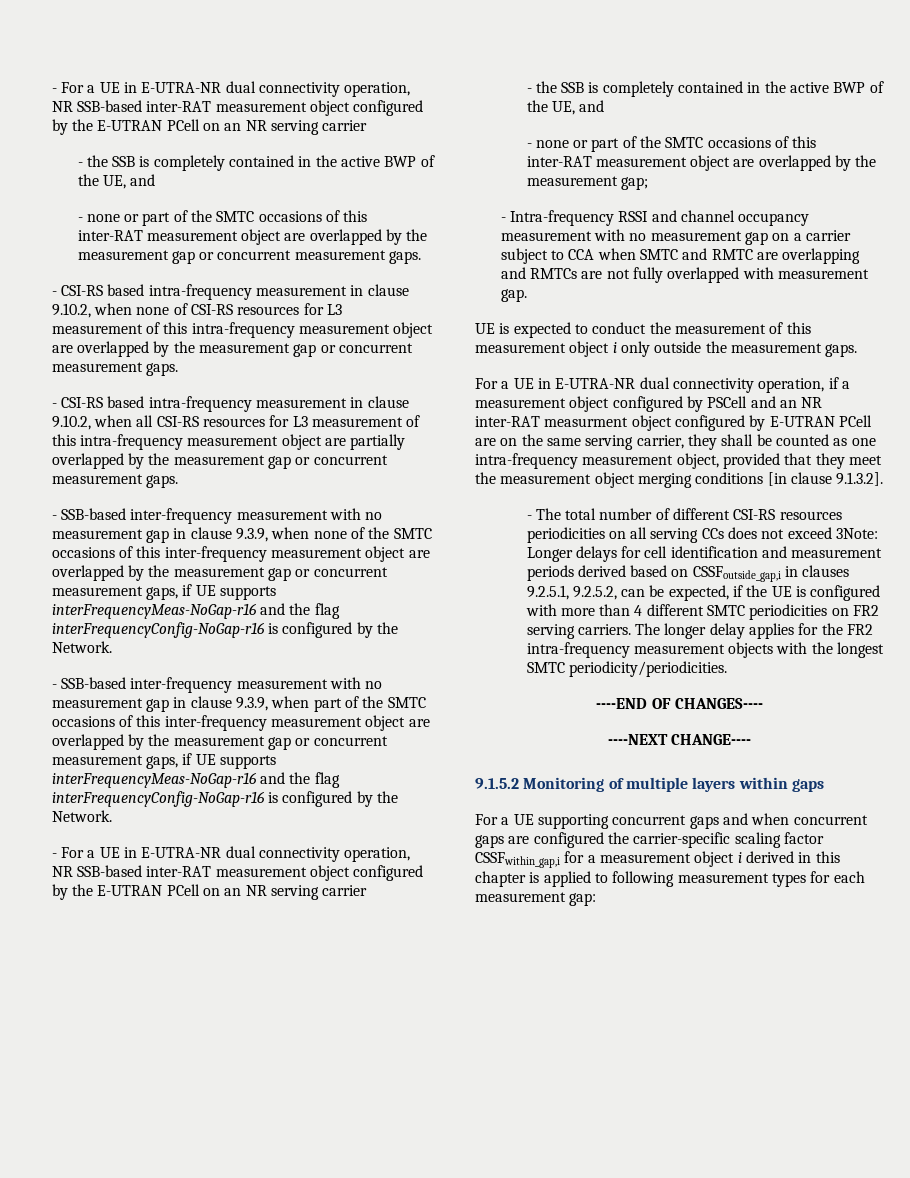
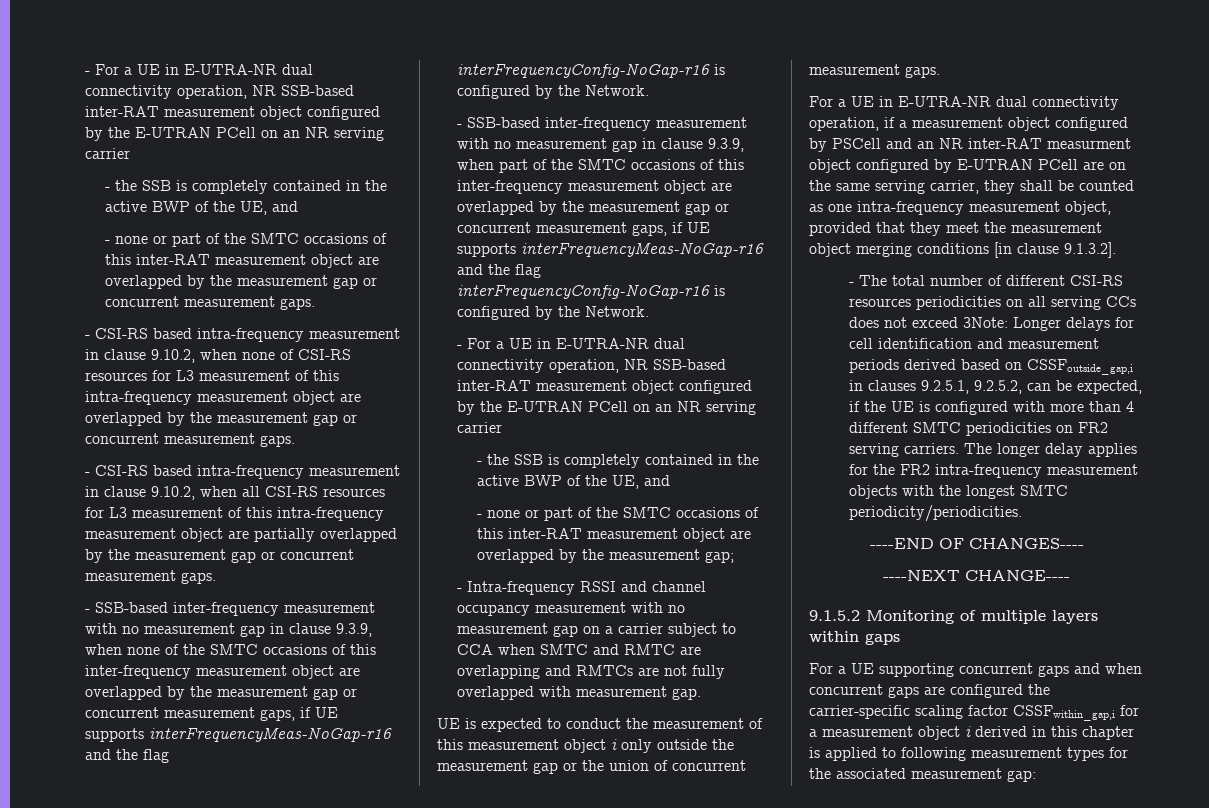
- UE is expected to conduct the measurement of this measurement object i only outside the measurement gaps.
+ UE is expected to conduct the measurement of this measurement object i only outside the measurement gap or the union of concurrent measurement gaps.
- For a UE supporting concurrent gaps and when concurrent gaps are configured the carrier-specific scaling factor CSSFwithin_gap,i for a measurement object i derived in this chapter is applied to following measurement types for each measurement gap:
+ For a UE supporting concurrent gaps and when concurrent gaps are configured the carrier-specific scaling factor CSSFwithin_gap,i for a measurement object i derived in this chapter is applied to following measurement types for the associated measurement gap:

